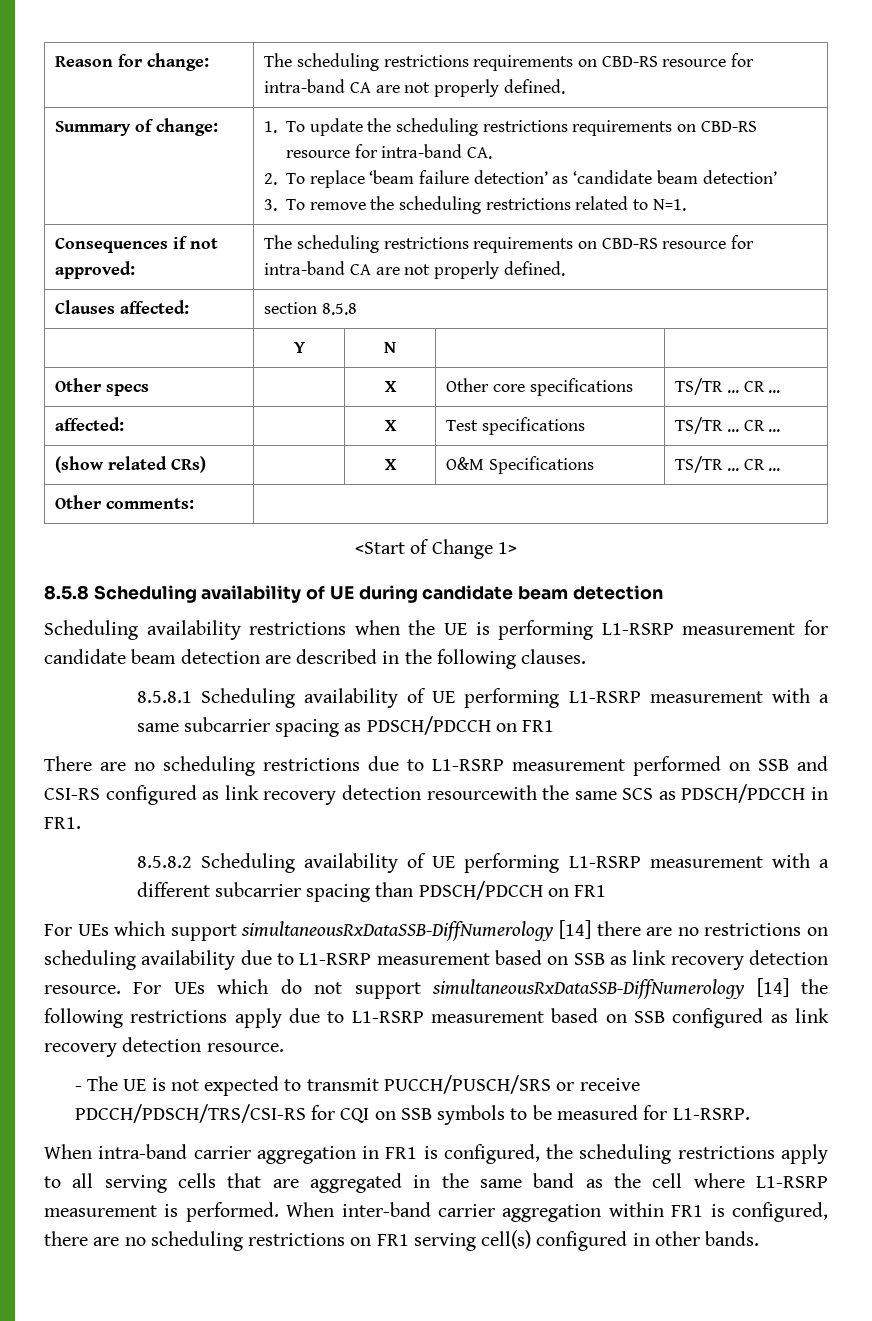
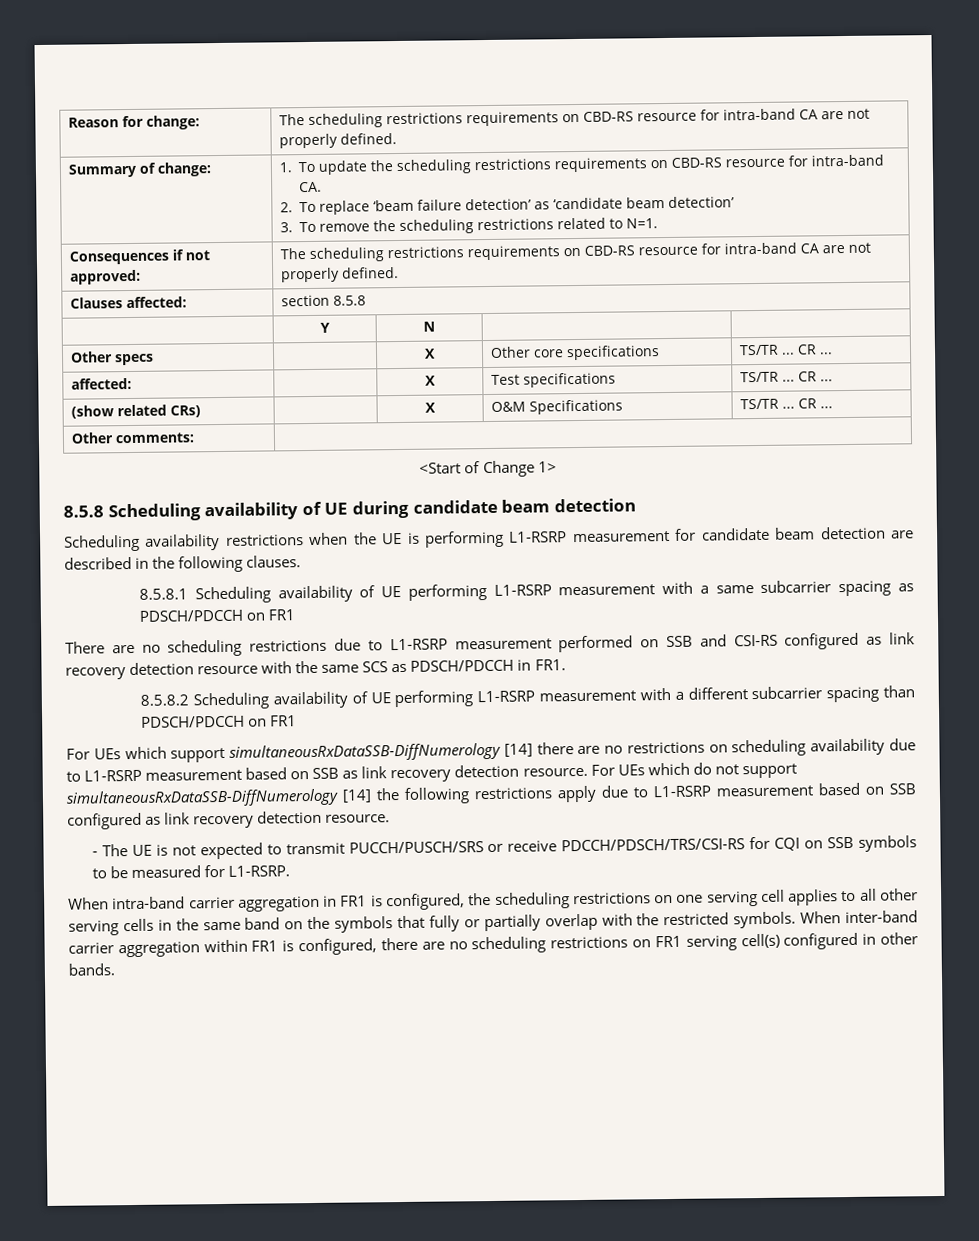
- There are no scheduling restrictions due to L1-RSRP measurement performed on SSB and CSI-RS configured as link recovery detection resourcewith the same SCS as PDSCH/PDCCH in FR1.
+ There are no scheduling restrictions due to L1-RSRP measurement performed on SSB and CSI-RS configured as link recovery detection resource with the same SCS as PDSCH/PDCCH in FR1.
- When intra-band carrier aggregation in FR1 is configured, the scheduling restrictions apply to all serving cells that are aggregated in the same band as the cell where L1-RSRP measurement is performed.
+ When intra-band carrier aggregation in FR1 is configured, the scheduling restrictions on one serving cell applies to all other serving cells in the same band on the symbols that fully or partially overlap with the restricted symbols.

